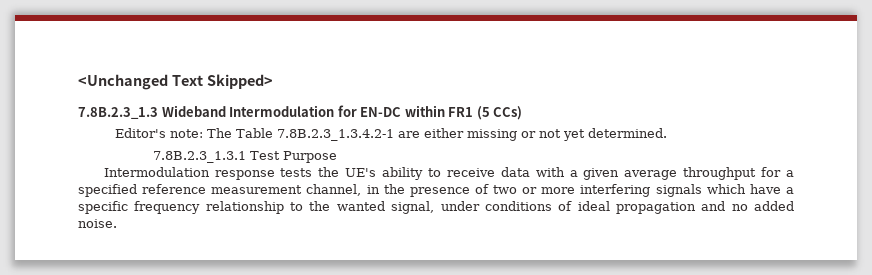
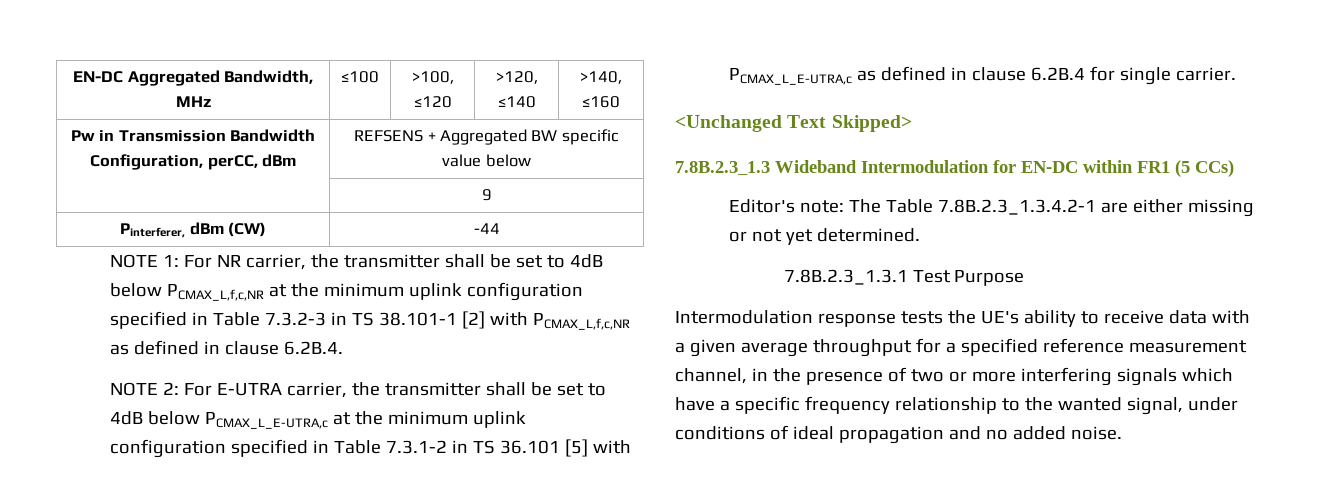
+ EN-DC Aggregated Bandwidth, MHz | ≤100 | >100, ≤120 | >120, ≤140 | >140, ≤160
+ Pw in Transmission Bandwidth Configuration, perCC, dBm | REFSENS + Aggregated BW specific value below
+ | 9
+ Pinterferer, dBm (CW) | -44
+ NOTE 1: For NR carrier, the transmitter shall be set to 4dB below PCMAX_L,f,c,NR at the minimum uplink configuration specified in Table 7.3.2-3 in TS 38.101-1 [2] with PCMAX_L,f,c,NR as defined in clause 6.2B.4.
+ NOTE 2: For E-UTRA carrier, the transmitter shall be set to 4dB below PCMAX_L_E-UTRA,c at the minimum uplink configuration specified in Table 7.3.1-2 in TS 36.101 [5] with PCMAX_L_E-UTRA,c as defined in clause 6.2B.4 for single carrier.

